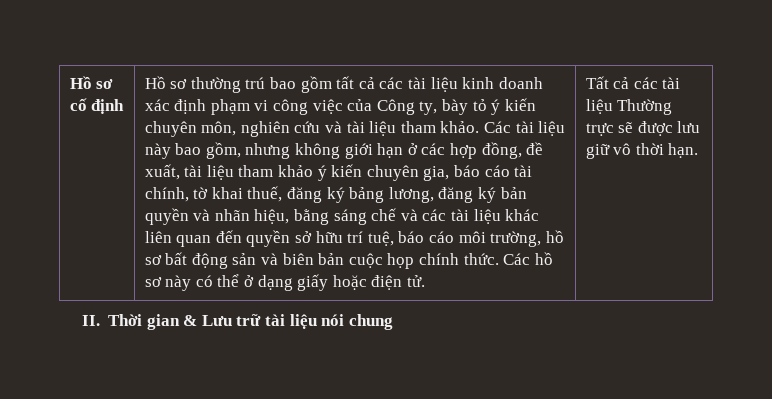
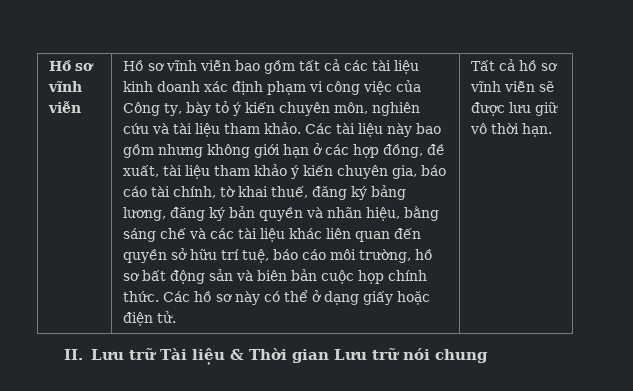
- Hồ sơ cố định | Hồ sơ thường trú bao gồm tất cả các tài liệu kinh doanh xác định phạm vi công việc của Công ty, bày tỏ ý kiến chuyên môn, nghiên cứu và tài liệu tham khảo.
+ Hồ sơ vĩnh viễn | Hồ sơ vĩnh viễn bao gồm tất cả các tài liệu kinh doanh xác định phạm vi công việc của Công ty, bày tỏ ý kiến chuyên môn, nghiên cứu và tài liệu tham khảo.
- Các tài liệu này bao gồm, nhưng không giới hạn ở các hợp đồng, đề xuất, tài liệu tham khảo ý kiến chuyên gia, báo cáo tài chính, tờ khai thuế, đăng ký bảng lương, đăng ký bản quyền và nhãn hiệu, bằng sáng chế và các tài liệu khác liên quan đến quyền sở hữu trí tuệ, báo cáo môi trường, hồ sơ bất động sản và biên bản cuộc họp chính thức.
+ Các tài liệu này bao gồm nhưng không giới hạn ở các hợp đồng, đề xuất, tài liệu tham khảo ý kiến chuyên gia, báo cáo tài chính, tờ khai thuế, đăng ký bảng lương, đăng ký bản quyền và nhãn hiệu, bằng sáng chế và các tài liệu khác liên quan đến quyền sở hữu trí tuệ, báo cáo môi trường, hồ sơ bất động sản và biên bản cuộc họp chính thức.
- Tất cả các tài liệu Thường trực sẽ được lưu giữ vô thời hạn.
+ Tất cả hồ sơ vĩnh viễn sẽ được lưu giữ vô thời hạn.
- II. Thời gian & Lưu trữ tài liệu nói chung
+ II. Lưu trữ Tài liệu & Thời gian Lưu trữ nói chung

